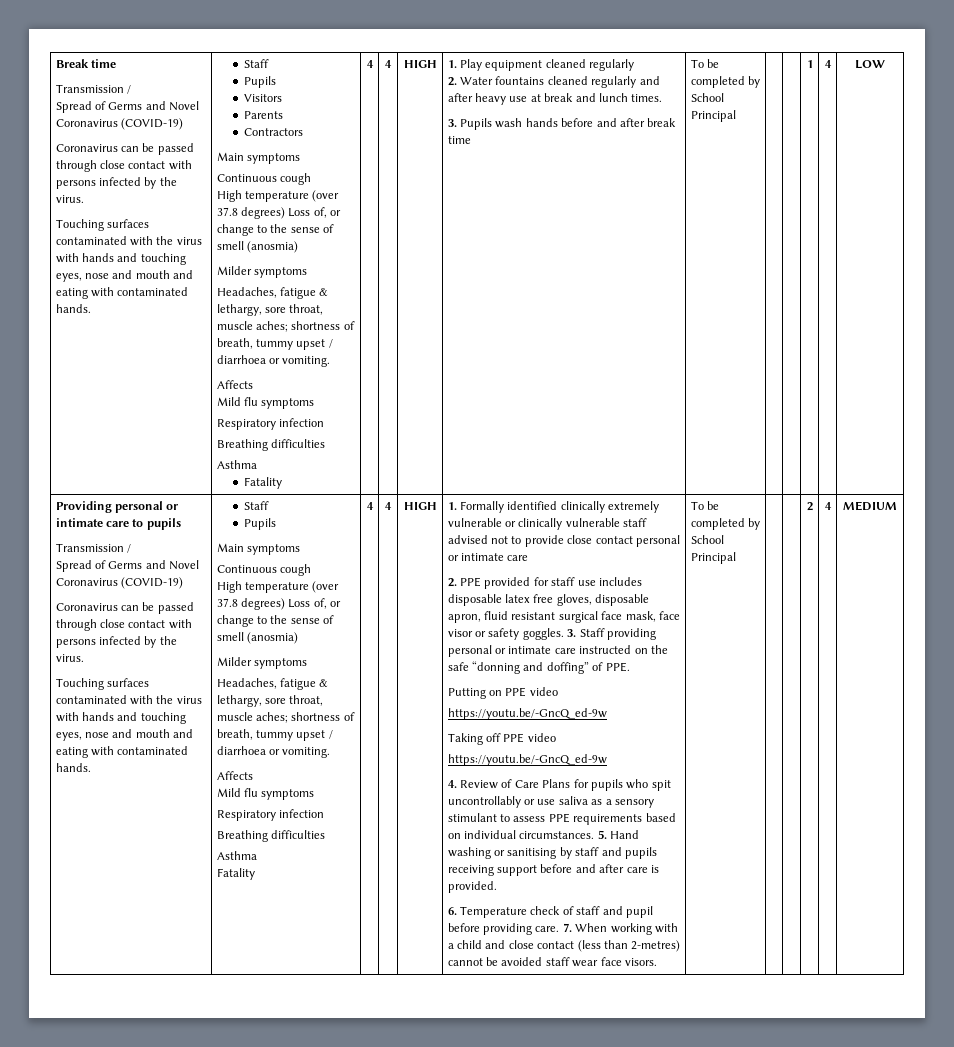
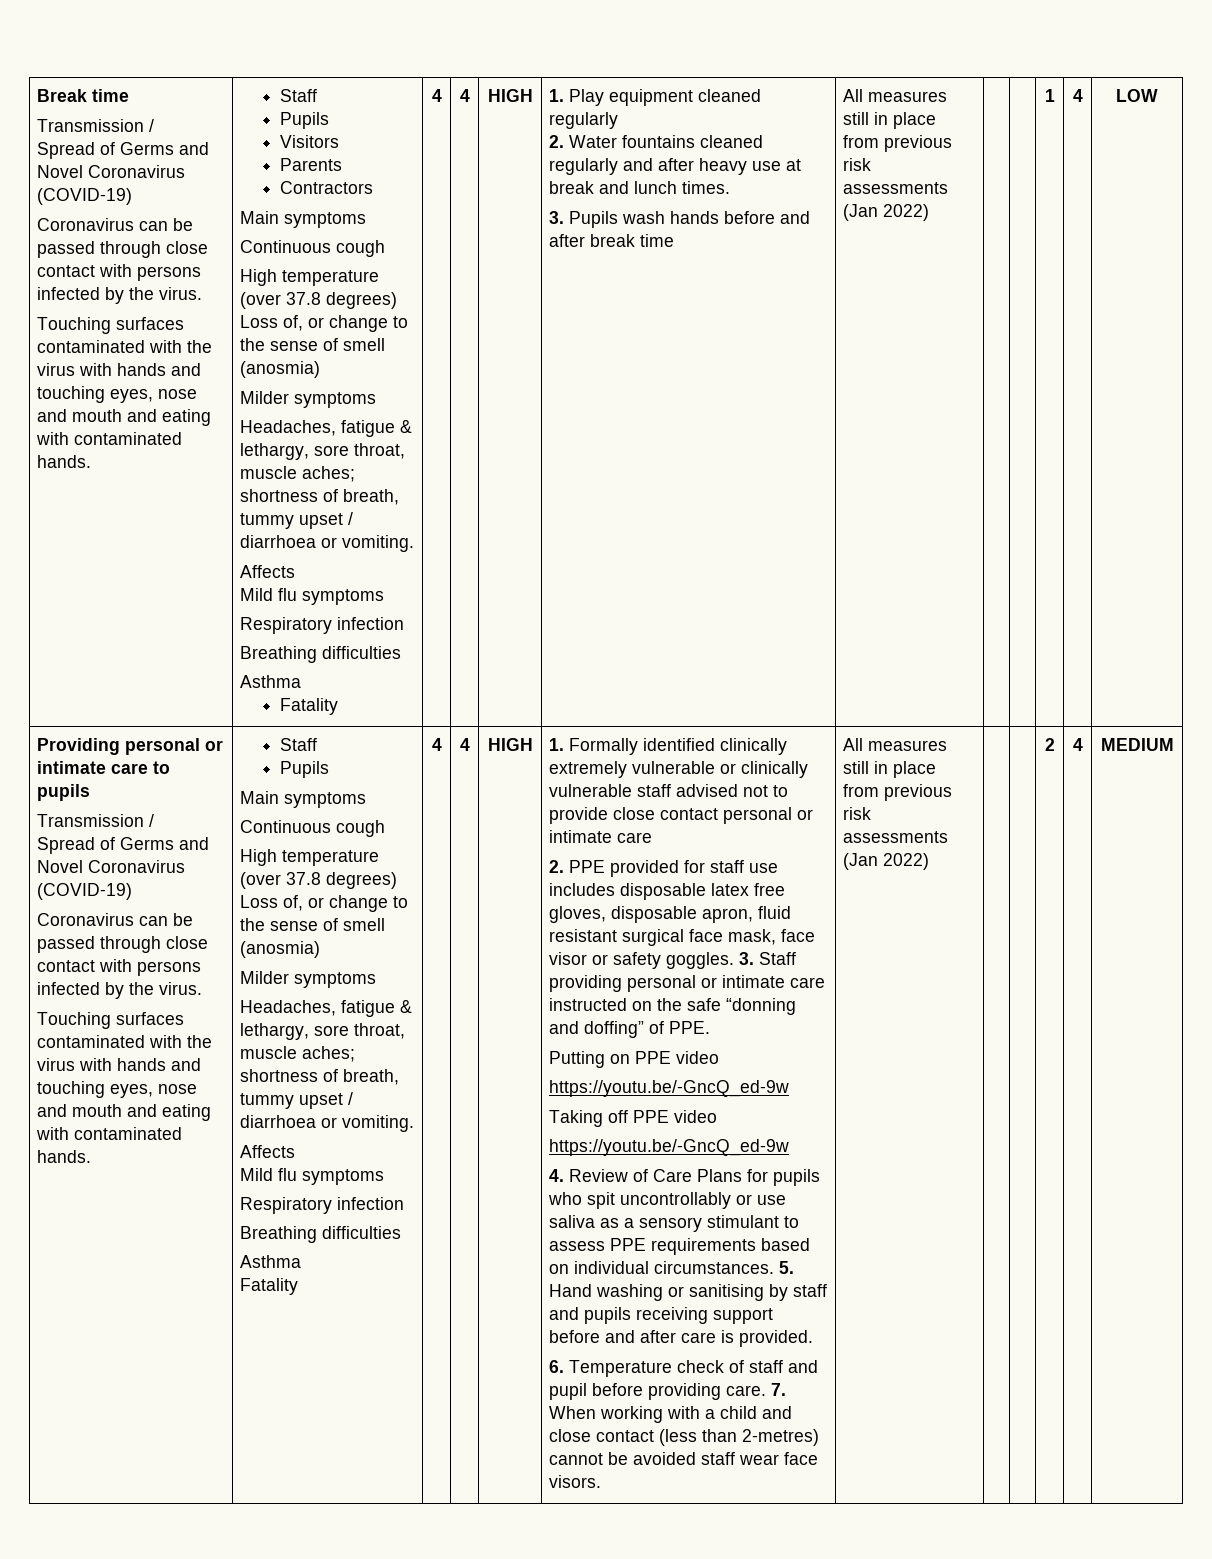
- 3. Pupils wash hands before and after break time | To be completed by School Principal
+ 3. Pupils wash hands before and after break time | All measures still in place from previous risk assessments (Jan 2022)
- 7. When working with a child and close contact (less than 2-metres) cannot be avoided staff wear face visors. | To be completed by School Principal
+ 7. When working with a child and close contact (less than 2-metres) cannot be avoided staff wear face visors. | All measures still in place from previous risk assessments (Jan 2022)

